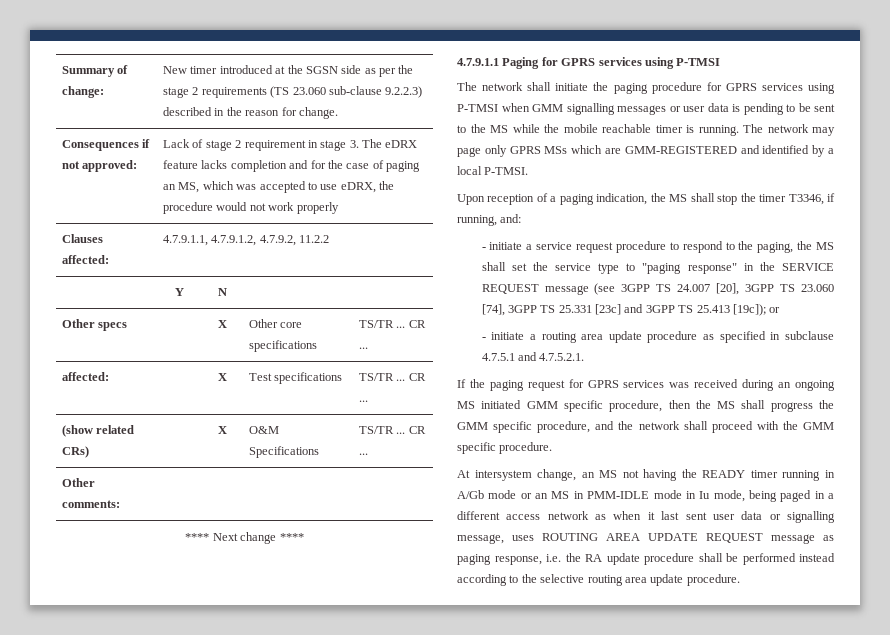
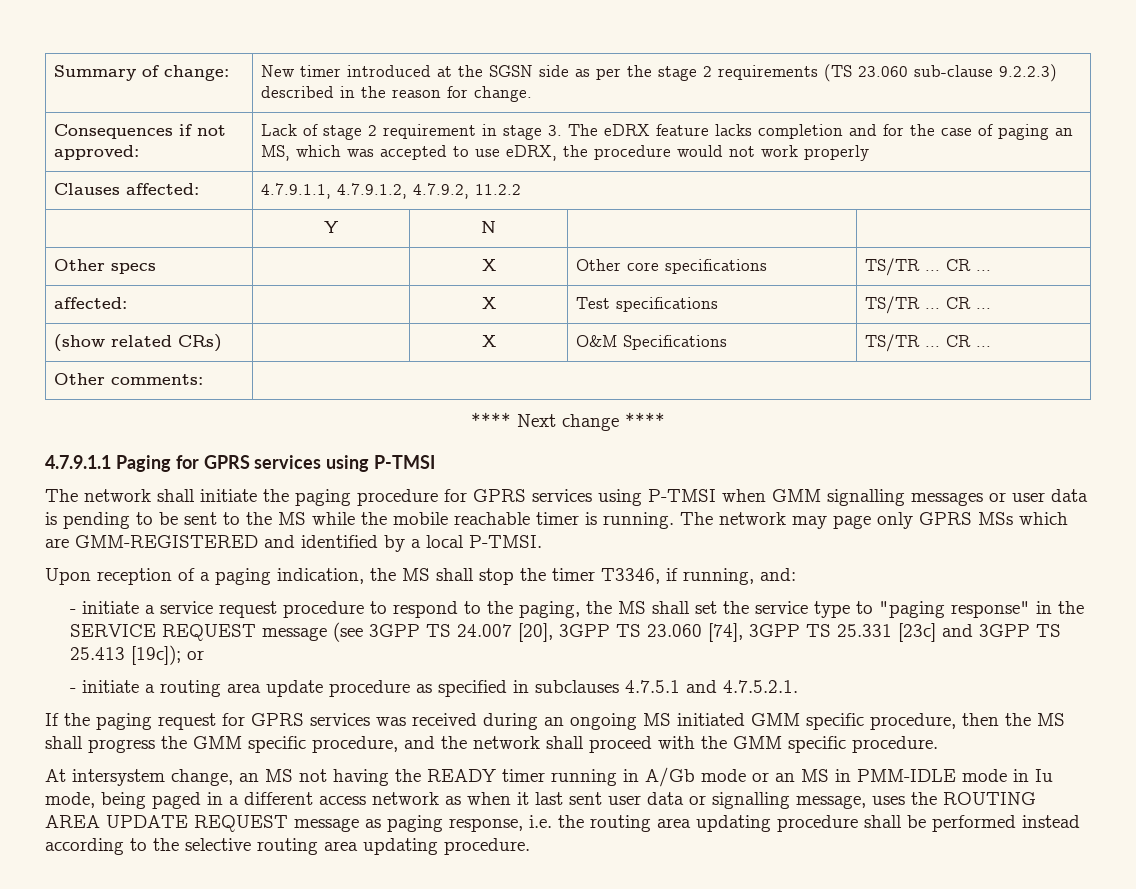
- - initiate a routing area update procedure as specified in subclause 4.7.5.1 and 4.7.5.2.1.
+ - initiate a routing area update procedure as specified in subclauses 4.7.5.1 and 4.7.5.2.1.
- At intersystem change, an MS not having the READY timer running in A/Gb mode or an MS in PMM-IDLE mode in Iu mode, being paged in a different access network as when it last sent user data or signalling message, uses ROUTING AREA UPDATE REQUEST message as paging response, i.e. the RA update procedure shall be performed instead according to the selective routing area update procedure.
+ At intersystem change, an MS not having the READY timer running in A/Gb mode or an MS in PMM-IDLE mode in Iu mode, being paged in a different access network as when it last sent user data or signalling message, uses the ROUTING AREA UPDATE REQUEST message as paging response, i.e. the routing area updating procedure shall be performed instead according to the selective routing area updating procedure.

